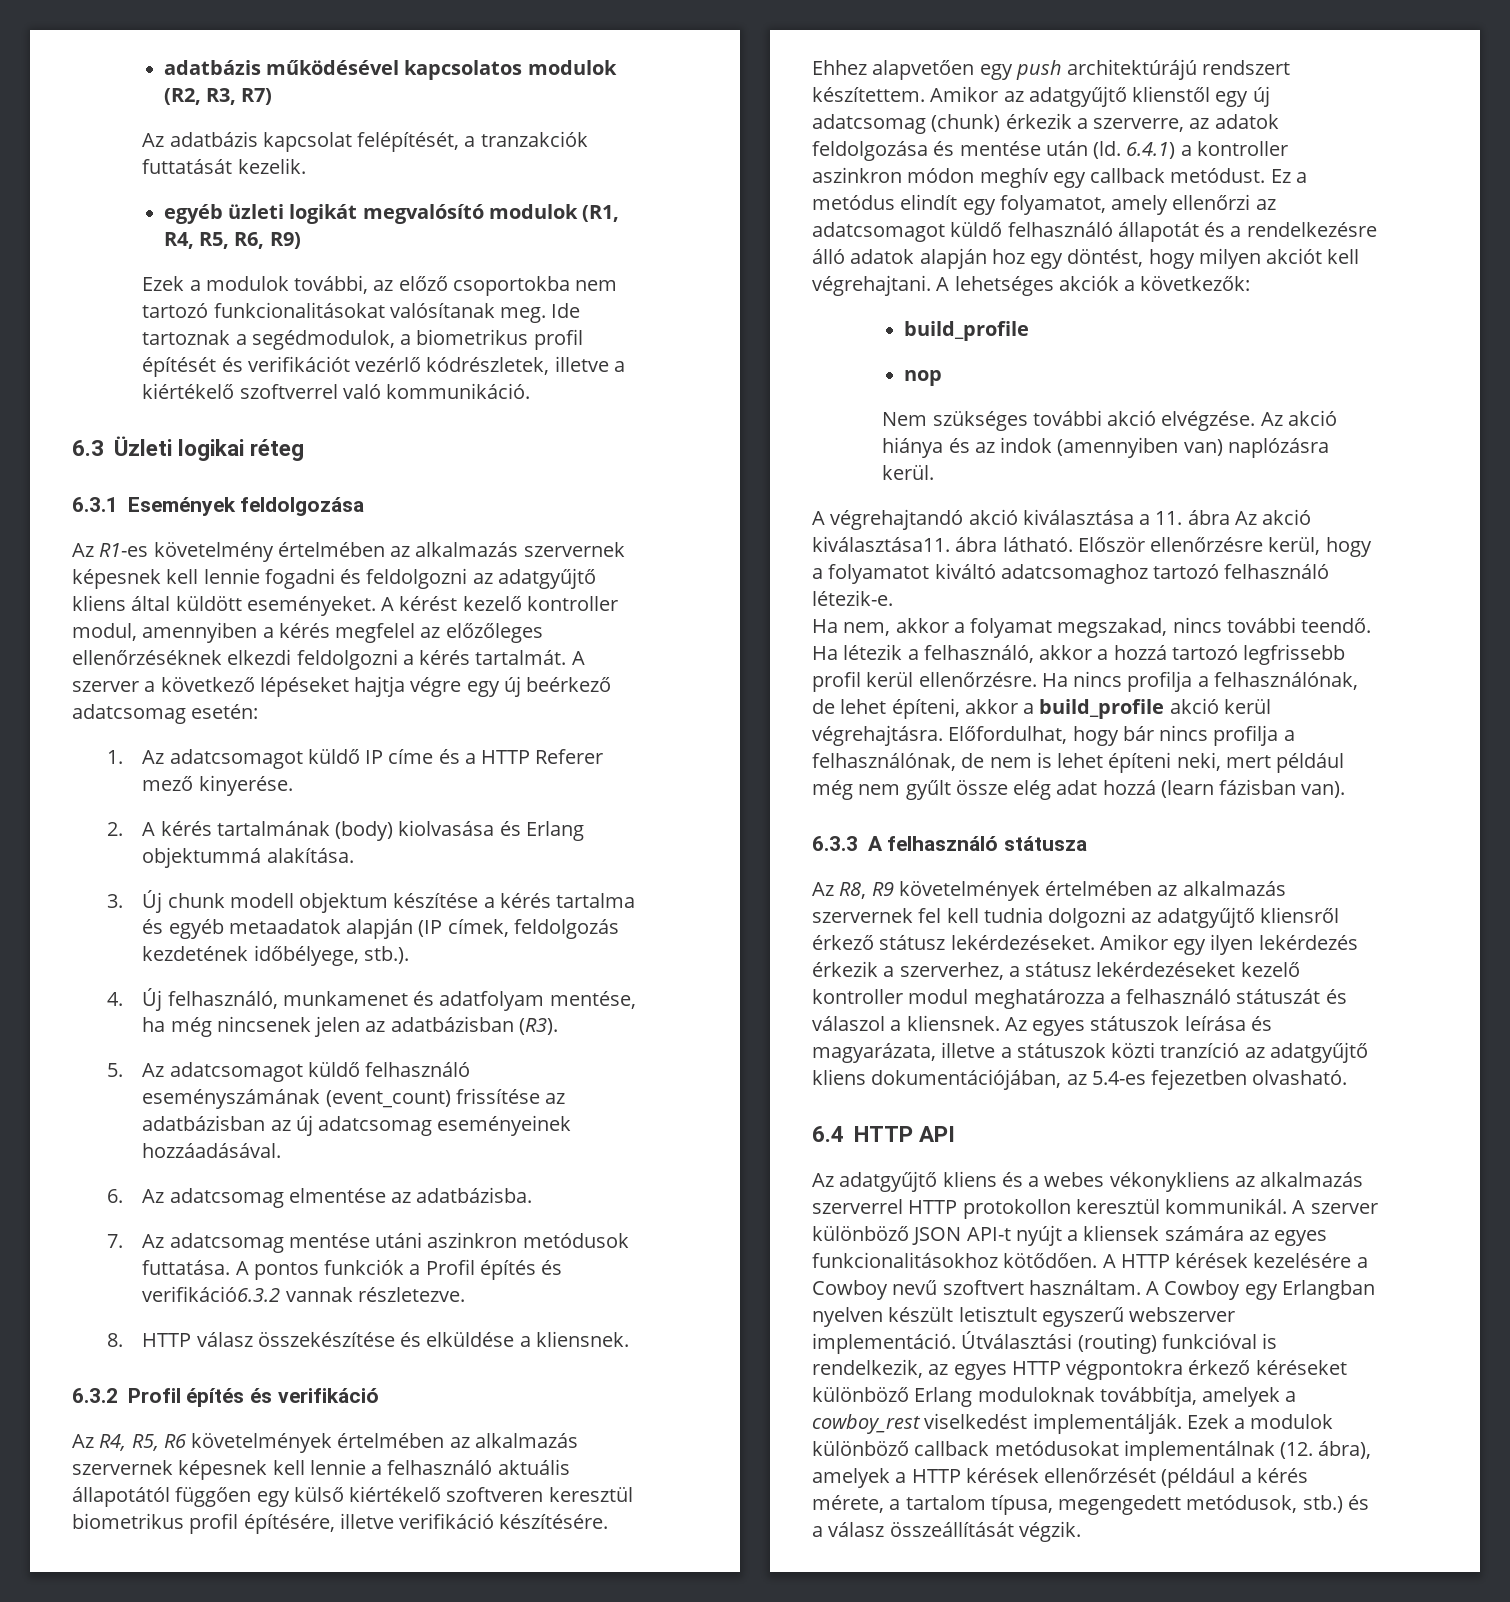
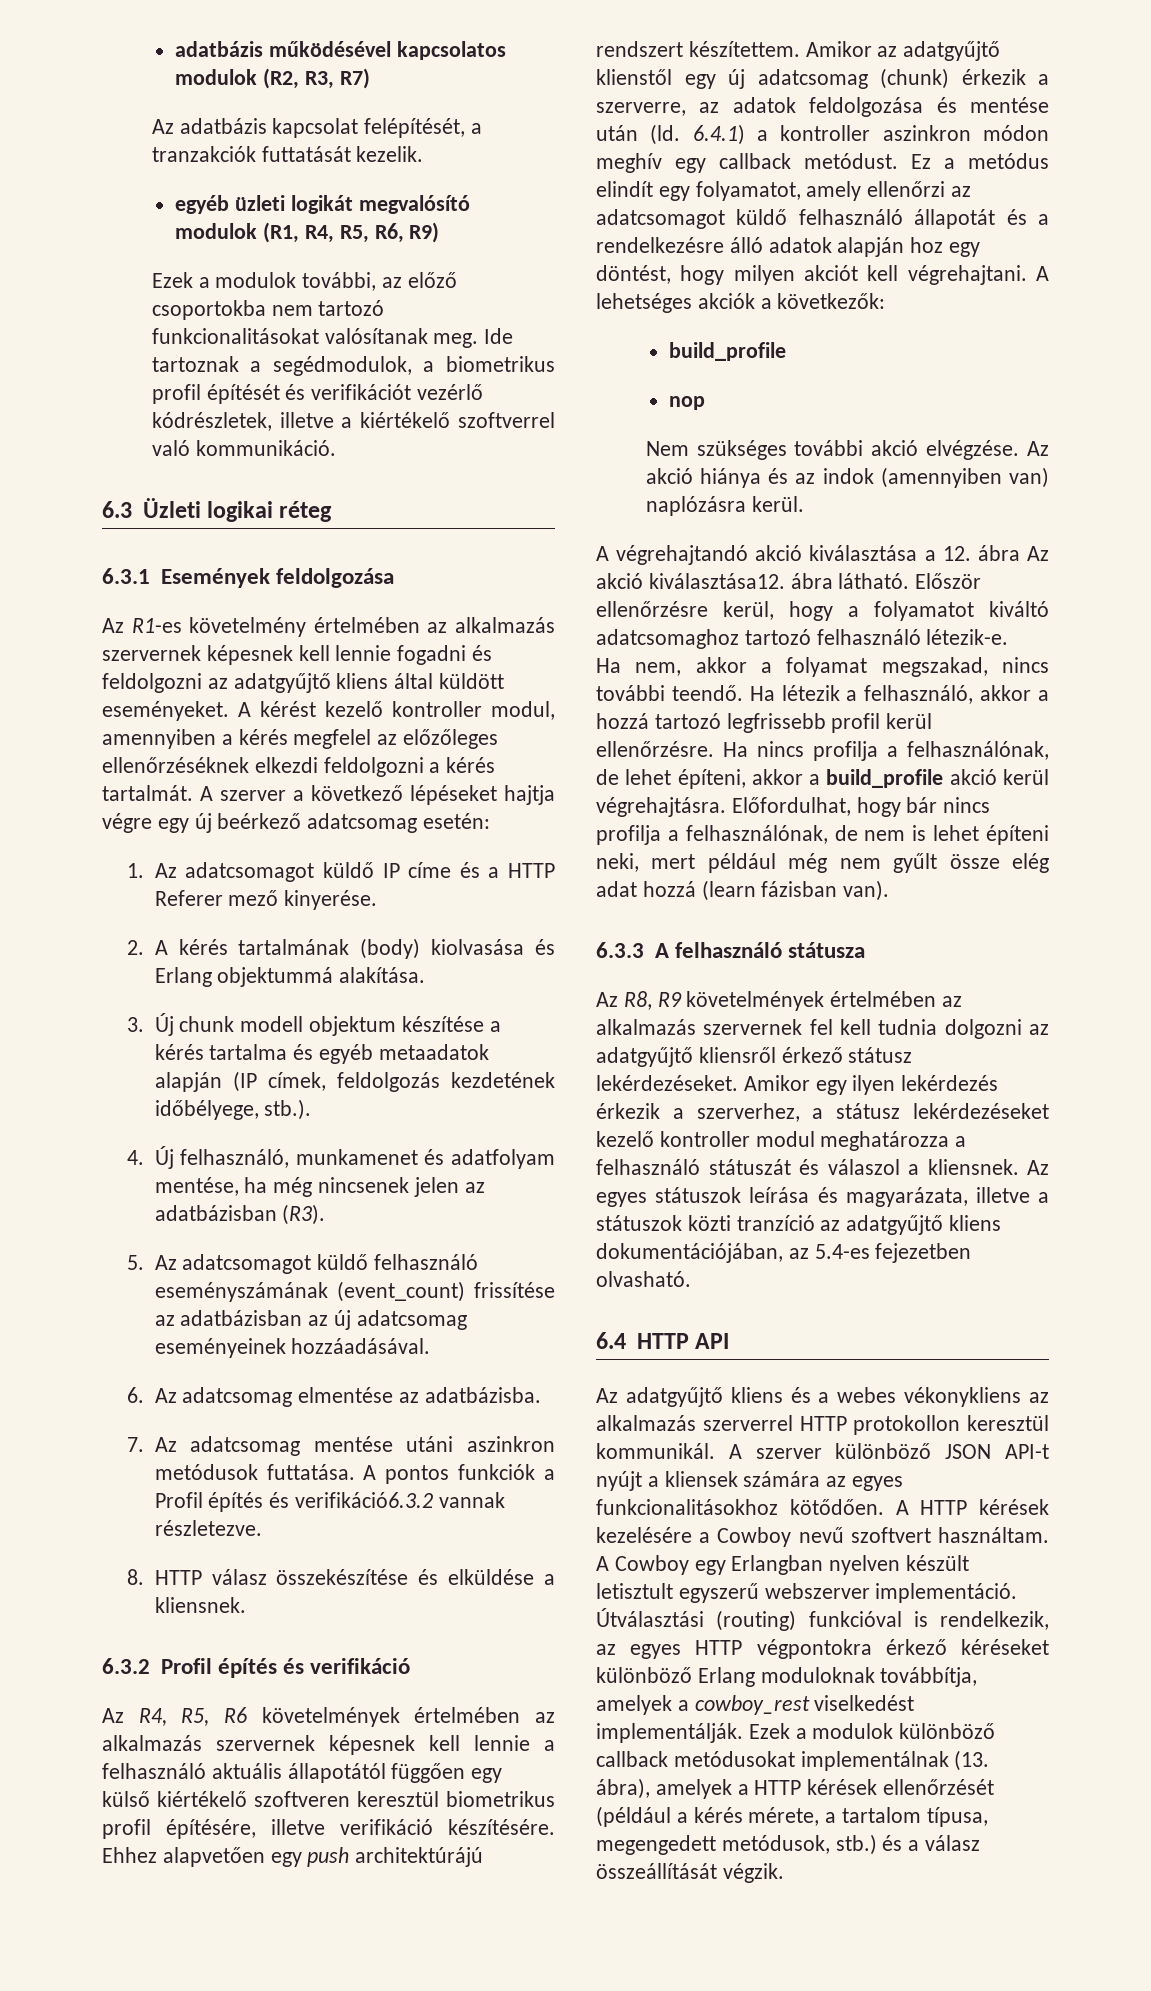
- A végrehajtandó akció kiválasztása a 11. ábra Az akció kiválasztása11. ábra látható.
+ A végrehajtandó akció kiválasztása a 12. ábra Az akció kiválasztása12. ábra látható.
- Ezek a modulok különböző callback metódusokat implementálnak (12. ábra), amelyek a HTTP kérések ellenőrzését (például a kérés mérete, a tartalom típusa, megengedett metódusok, stb.) és a válasz összeállítását végzik.
+ Ezek a modulok különböző callback metódusokat implementálnak (13. ábra), amelyek a HTTP kérések ellenőrzését (például a kérés mérete, a tartalom típusa, megengedett metódusok, stb.) és a válasz összeállítását végzik.

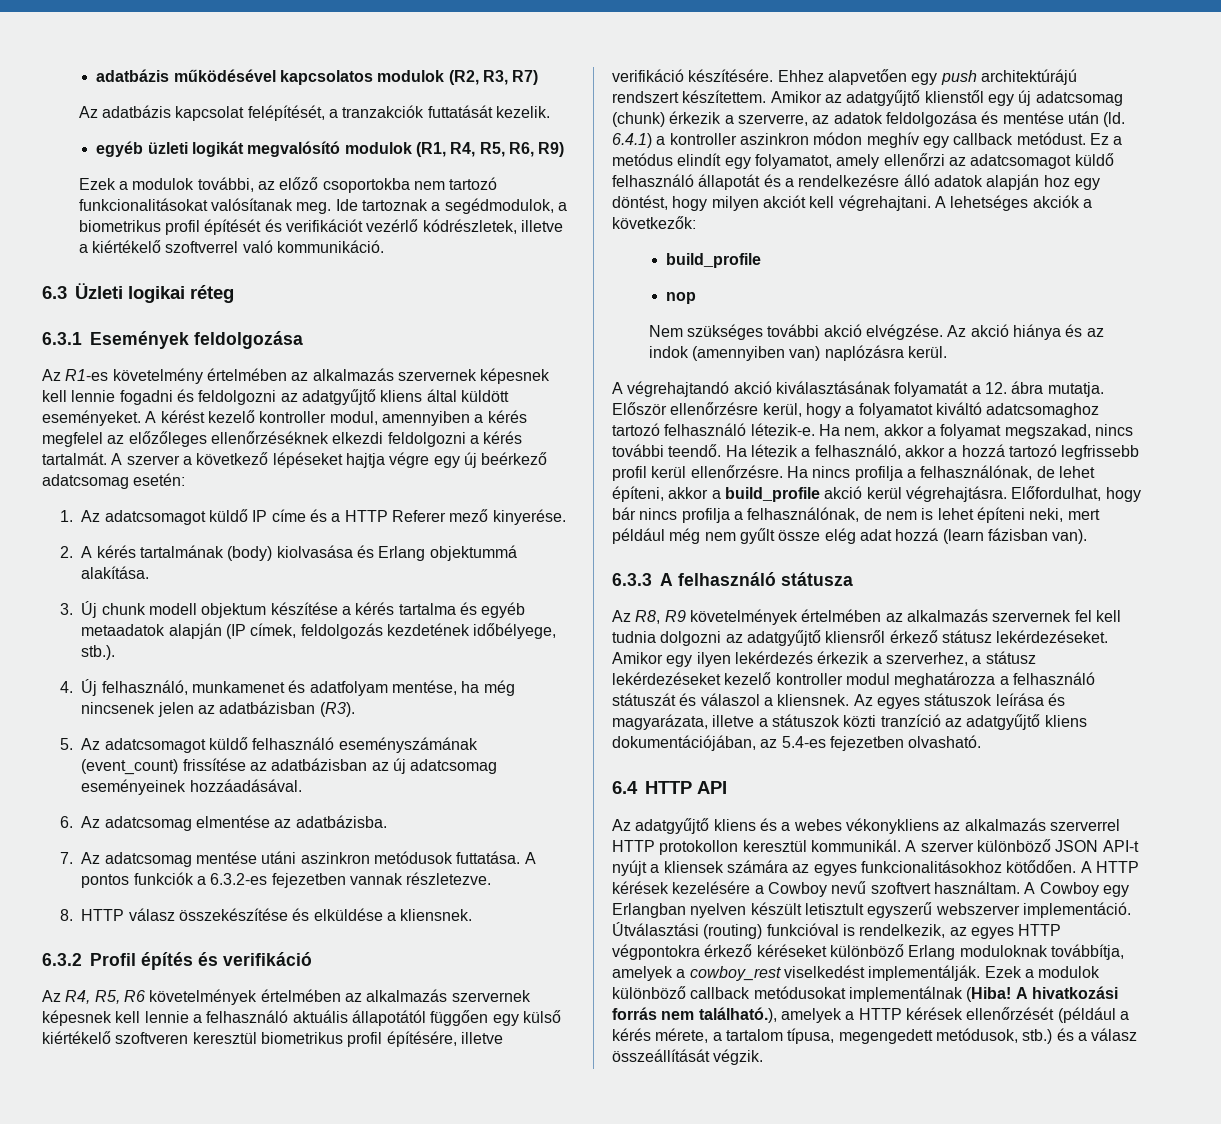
- A pontos funkciók a Profil építés és verifikáció6.3.2 vannak részletezve.
+ A pontos funkciók a 6.3.2-es fejezetben vannak részletezve.
- A végrehajtandó akció kiválasztása a 12. ábra Az akció kiválasztása12. ábra látható.
+ A végrehajtandó akció kiválasztásának folyamatát a 12. ábra mutatja.
- Először ellenőrzésre kerül, hogy a folyamatot kiváltó adatcsomaghoz tartozó felhasználó létezik-e.
- Ha nem, akkor a folyamat megszakad, nincs további teendő.
+ Először ellenőrzésre kerül, hogy a folyamatot kiváltó adatcsomaghoz tartozó felhasználó létezik-e. Ha nem, akkor a folyamat megszakad, nincs további teendő.
- Ezek a modulok különböző callback metódusokat implementálnak (13. ábra), amelyek a HTTP kérések ellenőrzését (például a kérés mérete, a tartalom típusa, megengedett metódusok, stb.) és a válasz összeállítását végzik.
+ Ezek a modulok különböző callback metódusokat implementálnak (Hiba! A hivatkozási forrás nem található.), amelyek a HTTP kérések ellenőrzését (például a kérés mérete, a tartalom típusa, megengedett metódusok, stb.) és a válasz összeállítását végzik.

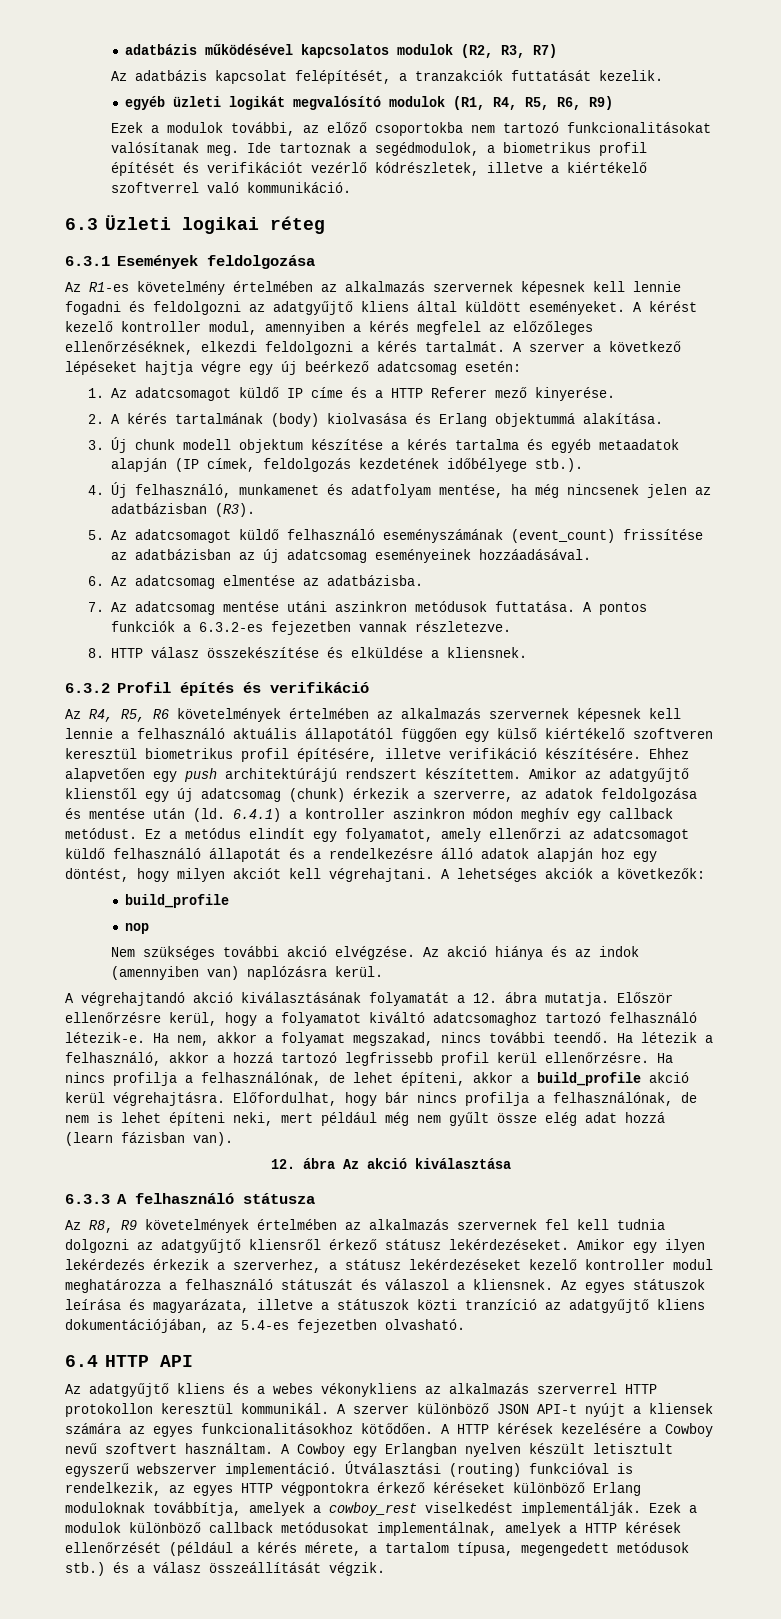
- A kérést kezelő kontroller modul, amennyiben a kérés megfelel az előzőleges ellenőrzéséknek elkezdi feldolgozni a kérés tartalmát.
+ A kérést kezelő kontroller modul, amennyiben a kérés megfelel az előzőleges ellenőrzéséknek, elkezdi feldolgozni a kérés tartalmát.
- 3. Új chunk modell objektum készítése a kérés tartalma és egyéb metaadatok alapján (IP címek, feldolgozás kezdetének időbélyege, stb.).
+ 3. Új chunk modell objektum készítése a kérés tartalma és egyéb metaadatok alapján (IP címek, feldolgozás kezdetének időbélyege stb.).
+ 12. ábra Az akció kiválasztása
- Ezek a modulok különböző callback metódusokat implementálnak (Hiba! A hivatkozási forrás nem található.), amelyek a HTTP kérések ellenőrzését (például a kérés mérete, a tartalom típusa, megengedett metódusok, stb.) és a válasz összeállítását végzik.
+ Ezek a modulok különböző callback metódusokat implementálnak, amelyek a HTTP kérések ellenőrzését (például a kérés mérete, a tartalom típusa, megengedett metódusok stb.) és a válasz összeállítását végzik.

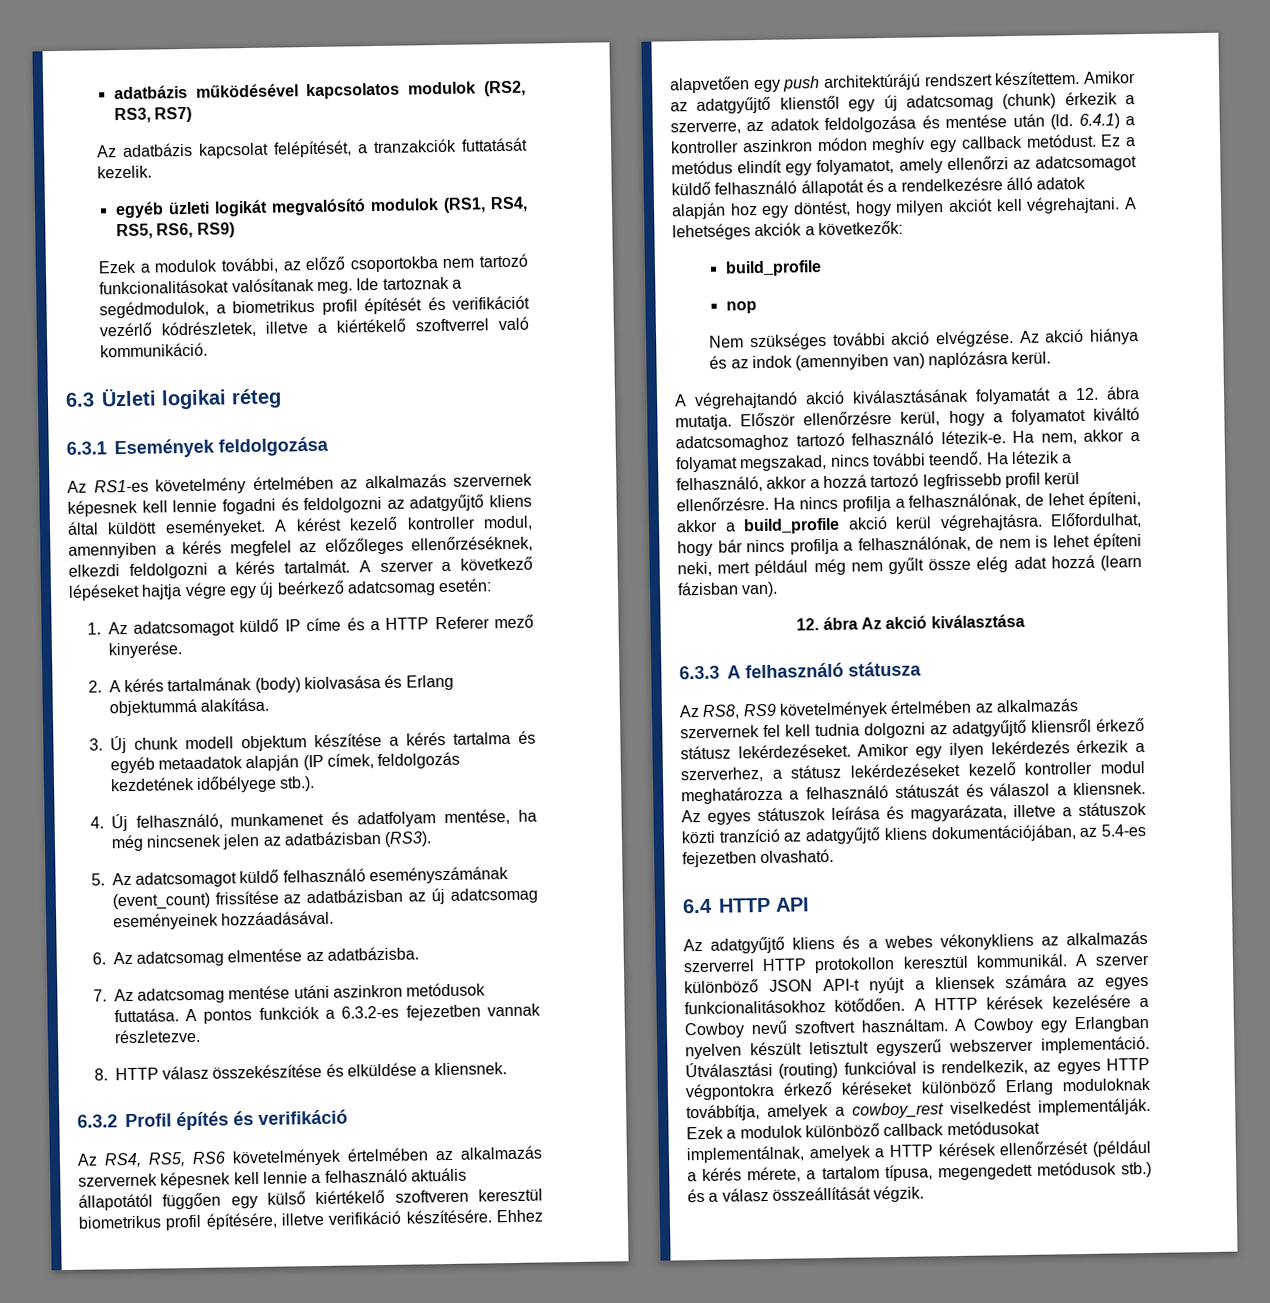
- adatbázis működésével kapcsolatos modulok (R2, R3, R7)
+ adatbázis működésével kapcsolatos modulok (RS2, RS3, RS7)
- egyéb üzleti logikát megvalósító modulok (R1, R4, R5, R6, R9)
+ egyéb üzleti logikát megvalósító modulok (RS1, RS4, RS5, RS6, RS9)
- Az R1-es követelmény értelmében az alkalmazás szervernek képesnek kell lennie fogadni és feldolgozni az adatgyűjtő kliens által küldött eseményeket.
+ Az RS1-es követelmény értelmében az alkalmazás szervernek képesnek kell lennie fogadni és feldolgozni az adatgyűjtő kliens által küldött eseményeket.
- 4. Új felhasználó, munkamenet és adatfolyam mentése, ha még nincsenek jelen az adatbázisban (R3).
+ 4. Új felhasználó, munkamenet és adatfolyam mentése, ha még nincsenek jelen az adatbázisban (RS3).
- Az R4, R5, R6 követelmények értelmében az alkalmazás szervernek képesnek kell lennie a felhasználó aktuális állapotától függően egy külső kiértékelő szoftveren keresztül biometrikus profil építésére, illetve verifikáció készítésére.
+ Az RS4, RS5, RS6 követelmények értelmében az alkalmazás szervernek képesnek kell lennie a felhasználó aktuális állapotától függően egy külső kiértékelő szoftveren keresztül biometrikus profil építésére, illetve verifikáció készítésére.
- Az R8, R9 követelmények értelmében az alkalmazás szervernek fel kell tudnia dolgozni az adatgyűjtő kliensről érkező státusz lekérdezéseket.
+ Az RS8, RS9 követelmények értelmében az alkalmazás szervernek fel kell tudnia dolgozni az adatgyűjtő kliensről érkező státusz lekérdezéseket.

